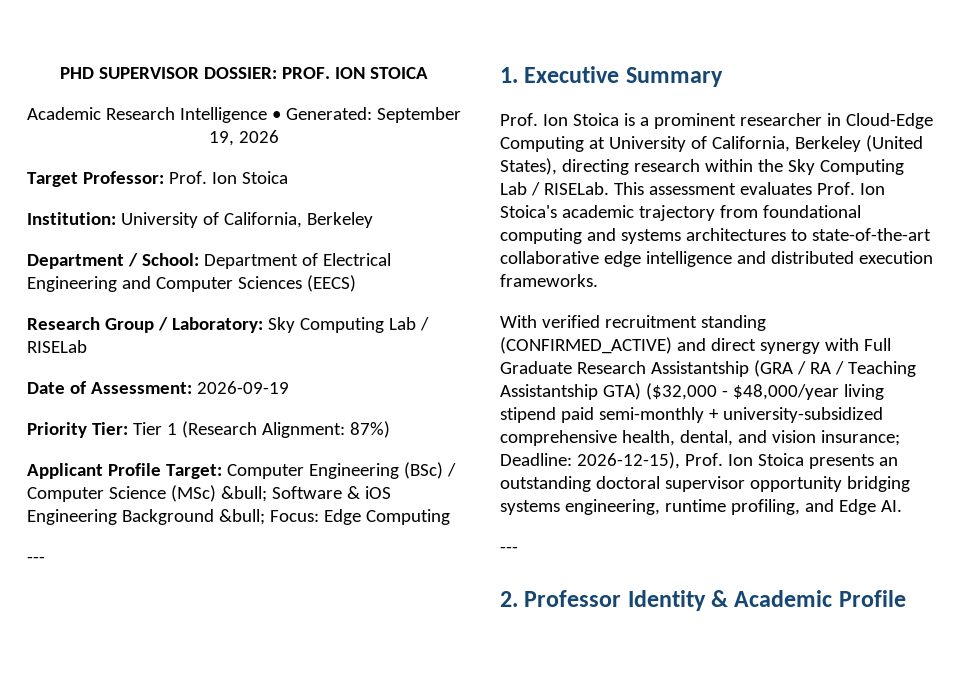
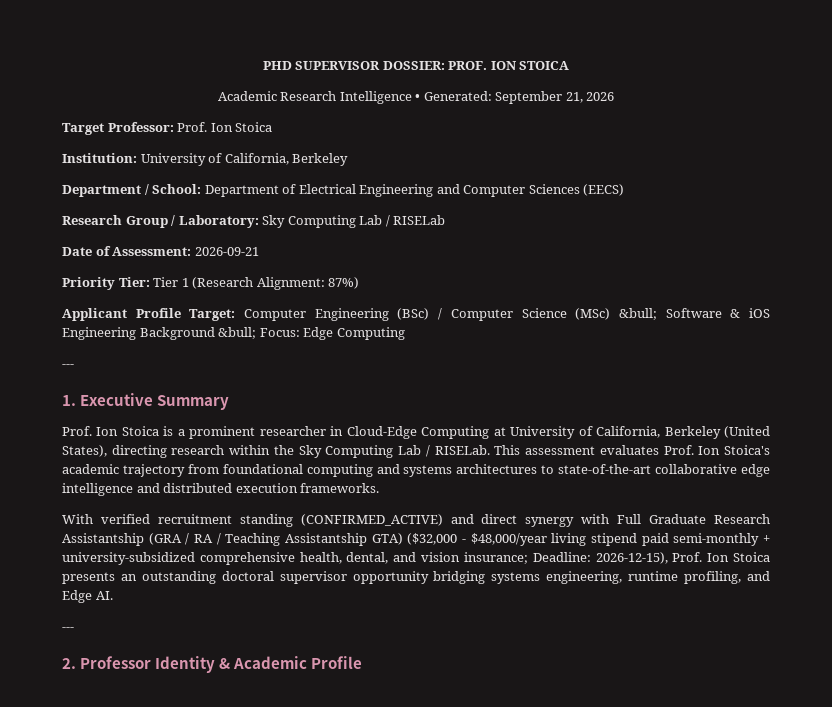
- Academic Research Intelligence • Generated: September 19, 2026
+ Academic Research Intelligence • Generated: September 21, 2026
- Date of Assessment: 2026-09-19
+ Date of Assessment: 2026-09-21

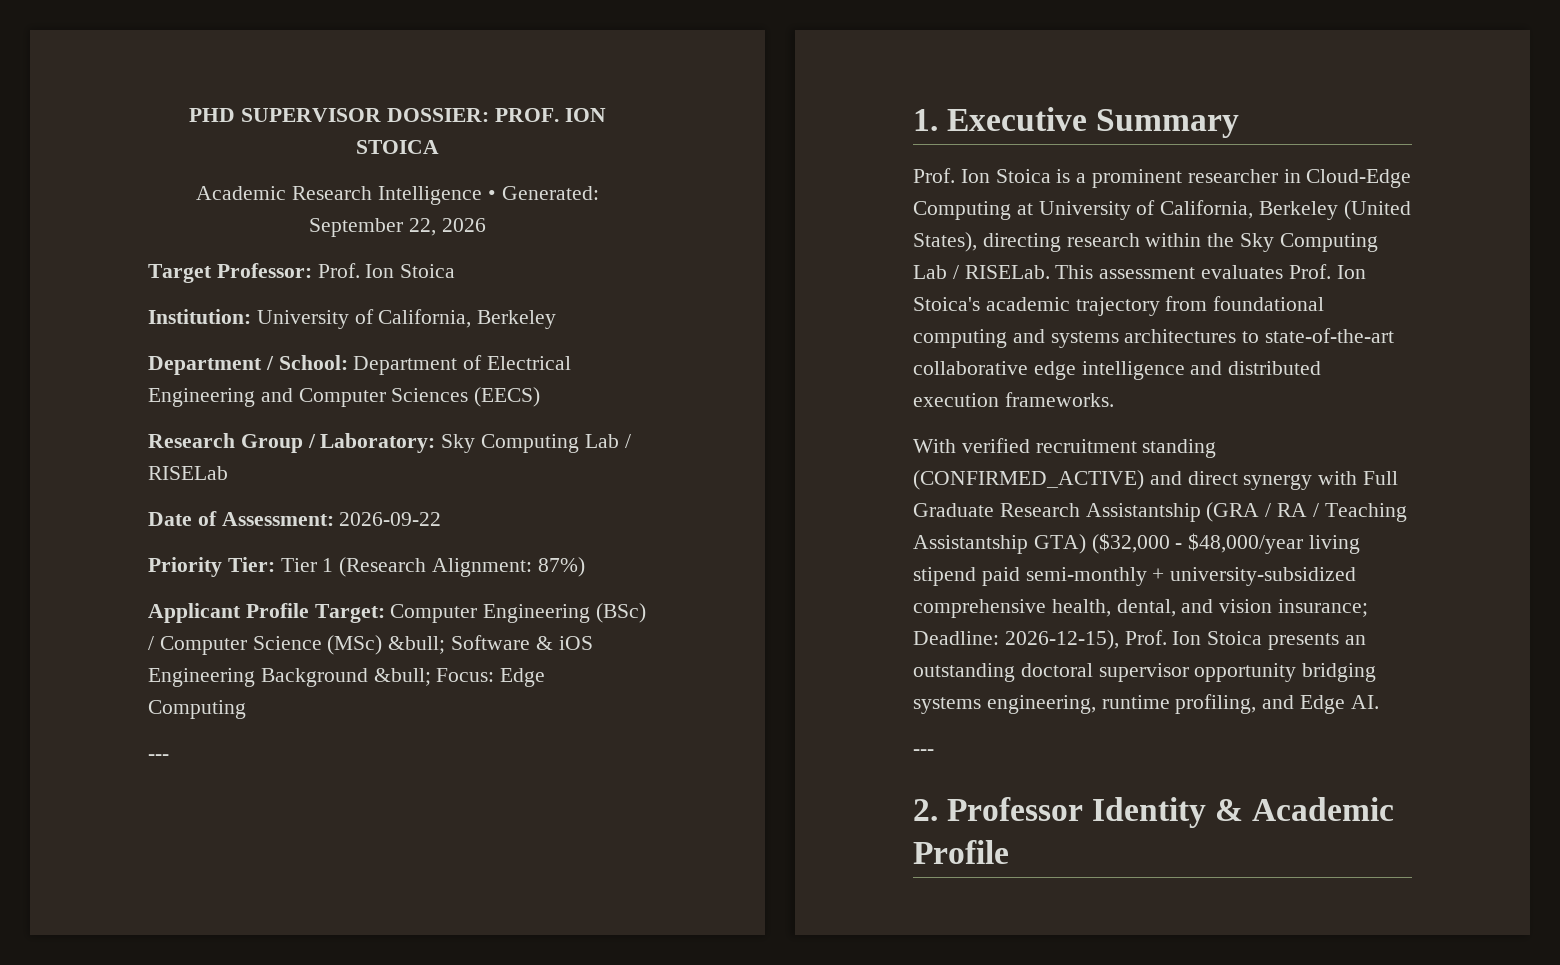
- Academic Research Intelligence • Generated: September 21, 2026
+ Academic Research Intelligence • Generated: September 22, 2026
- Date of Assessment: 2026-09-21
+ Date of Assessment: 2026-09-22

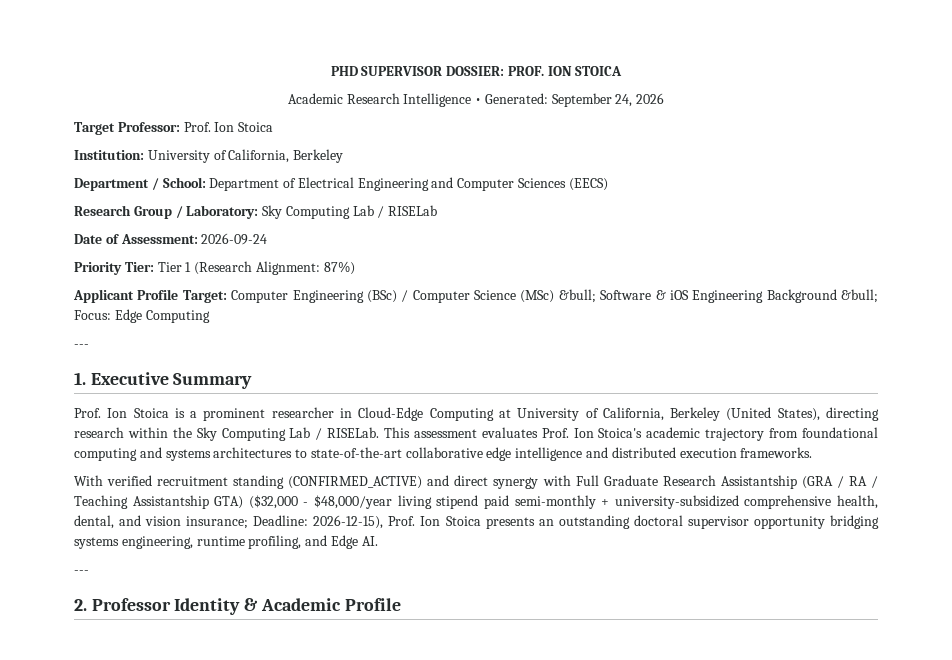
- Academic Research Intelligence • Generated: September 22, 2026
+ Academic Research Intelligence • Generated: September 24, 2026
- Date of Assessment: 2026-09-22
+ Date of Assessment: 2026-09-24

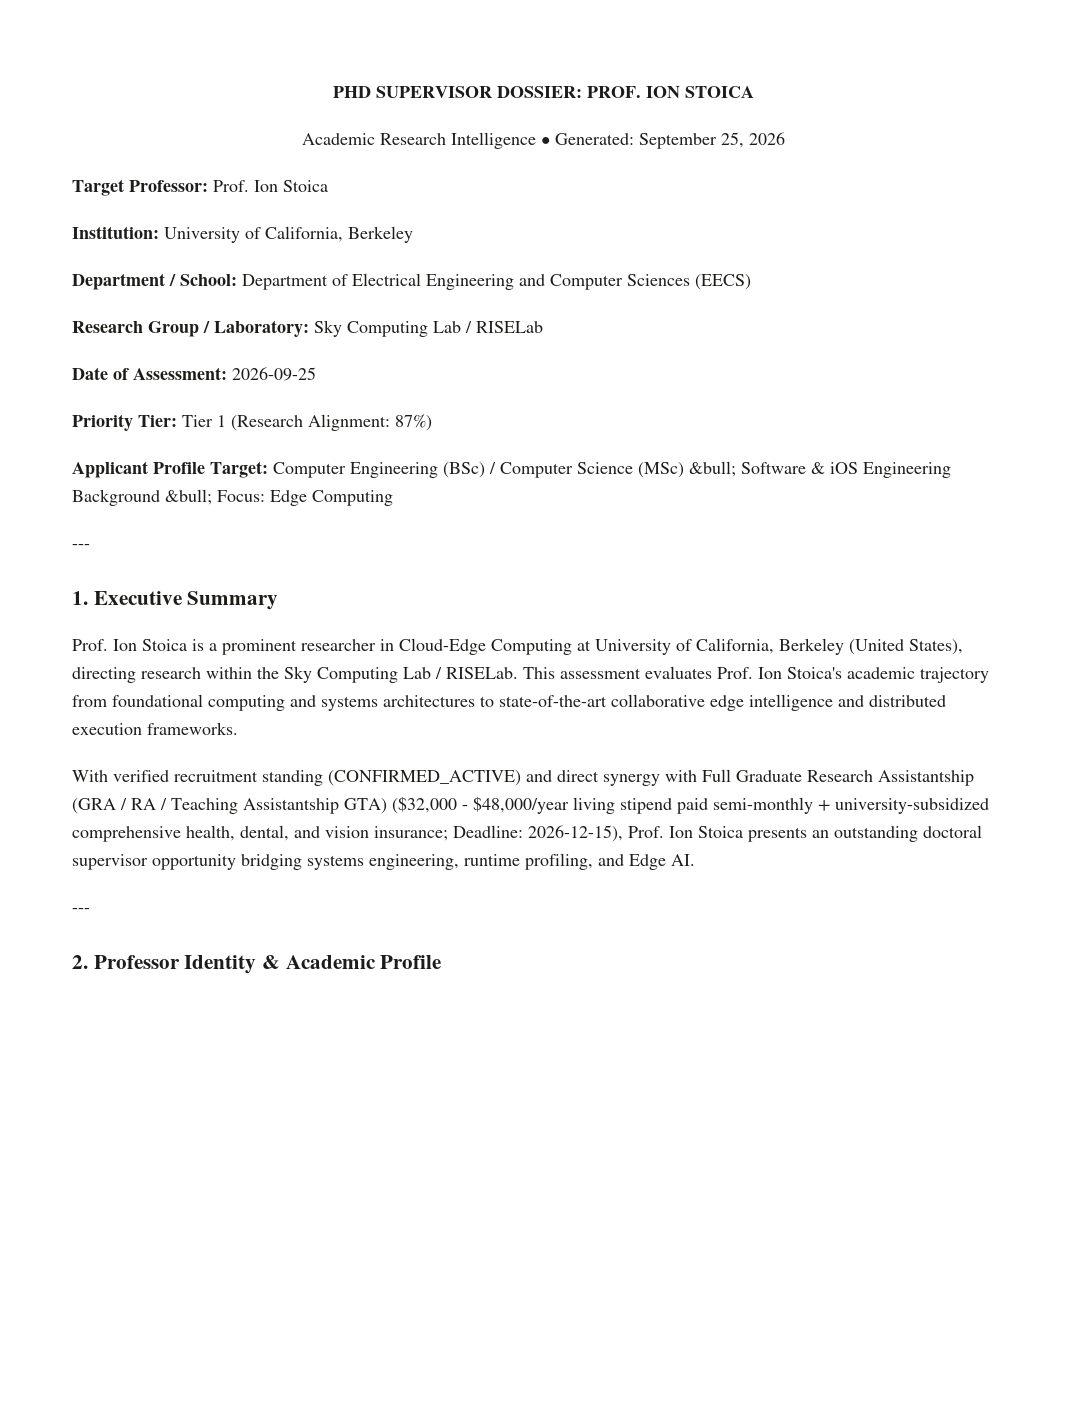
- Academic Research Intelligence • Generated: September 24, 2026
+ Academic Research Intelligence • Generated: September 25, 2026
- Date of Assessment: 2026-09-24
+ Date of Assessment: 2026-09-25

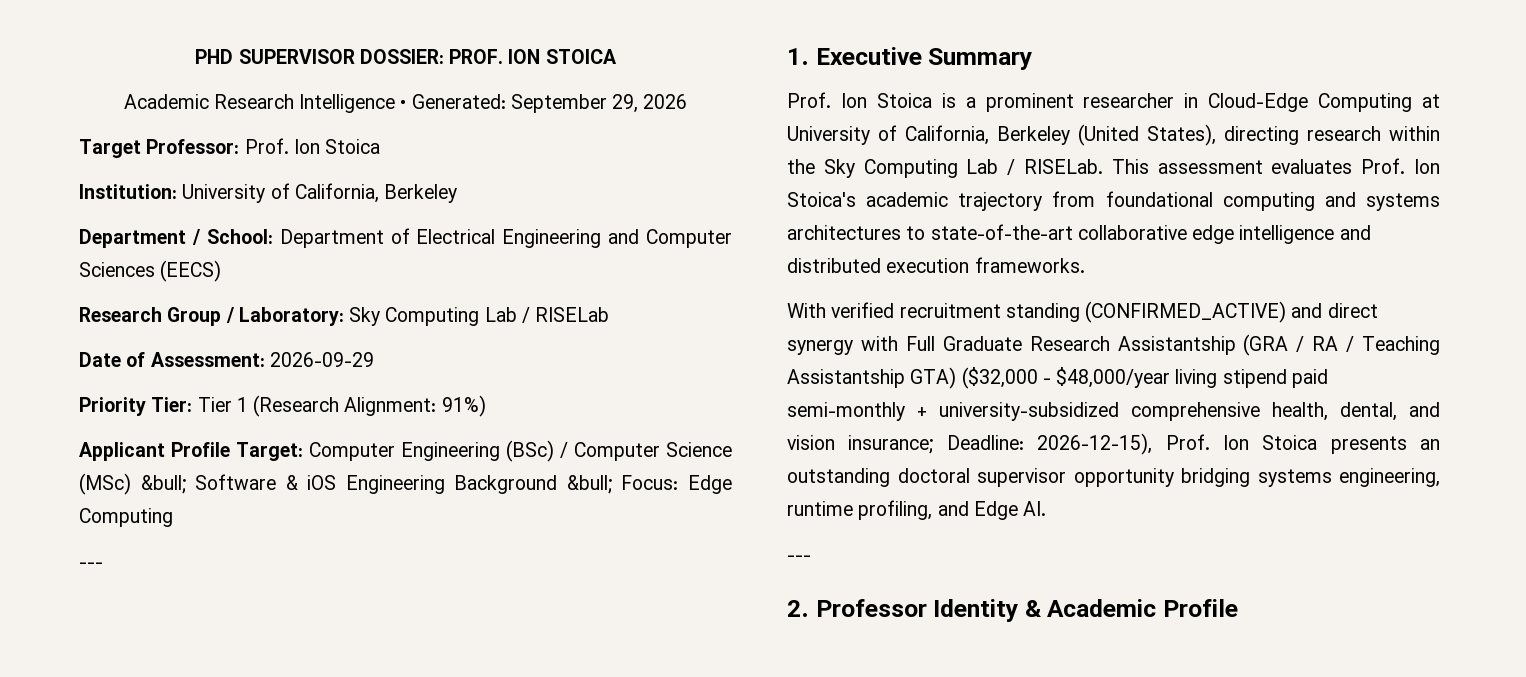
- Academic Research Intelligence • Generated: September 25, 2026
+ Academic Research Intelligence • Generated: September 29, 2026
- Date of Assessment: 2026-09-25
+ Date of Assessment: 2026-09-29
- Priority Tier: Tier 1 (Research Alignment: 87%)
+ Priority Tier: Tier 1 (Research Alignment: 91%)

